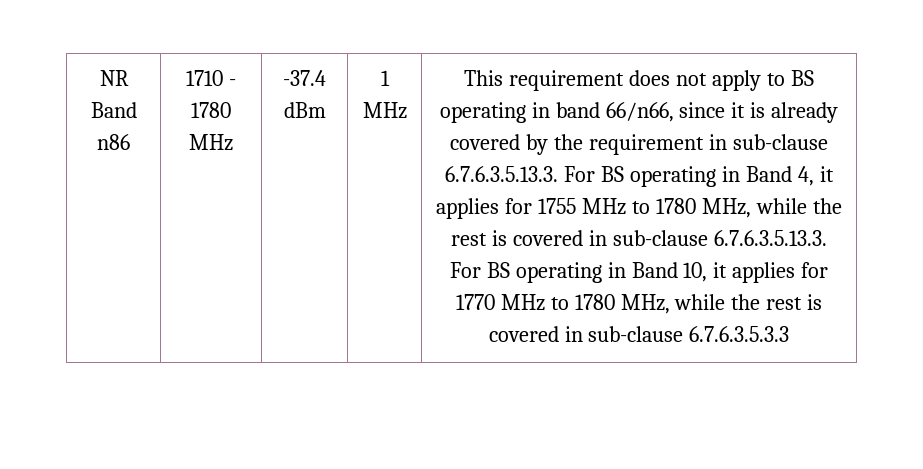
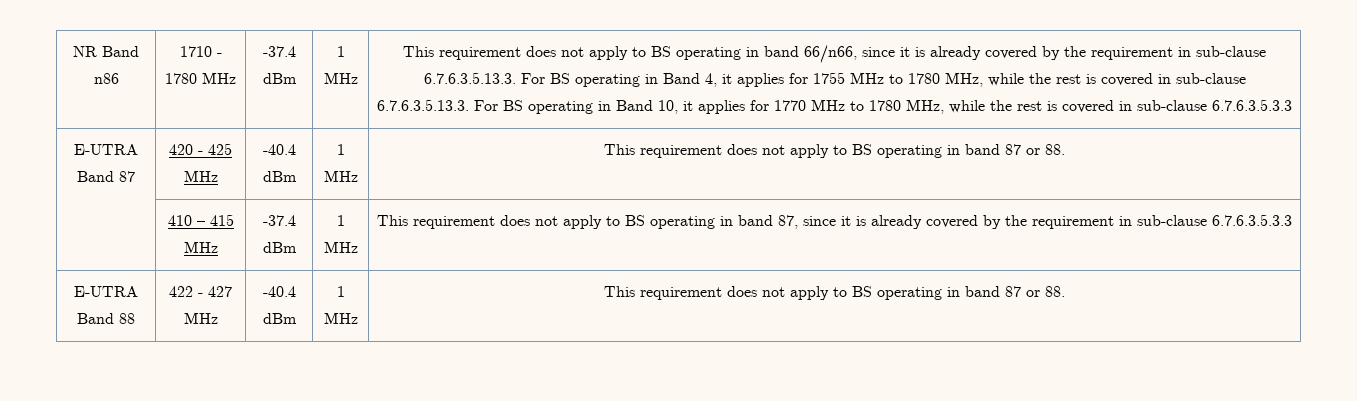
+ E-UTRA Band 87 | 420 - 425 MHz | -40.4 dBm | 1 MHz | This requirement does not apply to BS operating in band 87 or 88.
+ | 410 – 415 MHz | -37.4 dBm | 1 MHz | This requirement does not apply to BS operating in band 87, since it is already covered by the requirement in sub-clause 6.7.6.3.5.3.3
+ E-UTRA Band 88 | 422 - 427 MHz | -40.4 dBm | 1 MHz | This requirement does not apply to BS operating in band 87 or 88.

